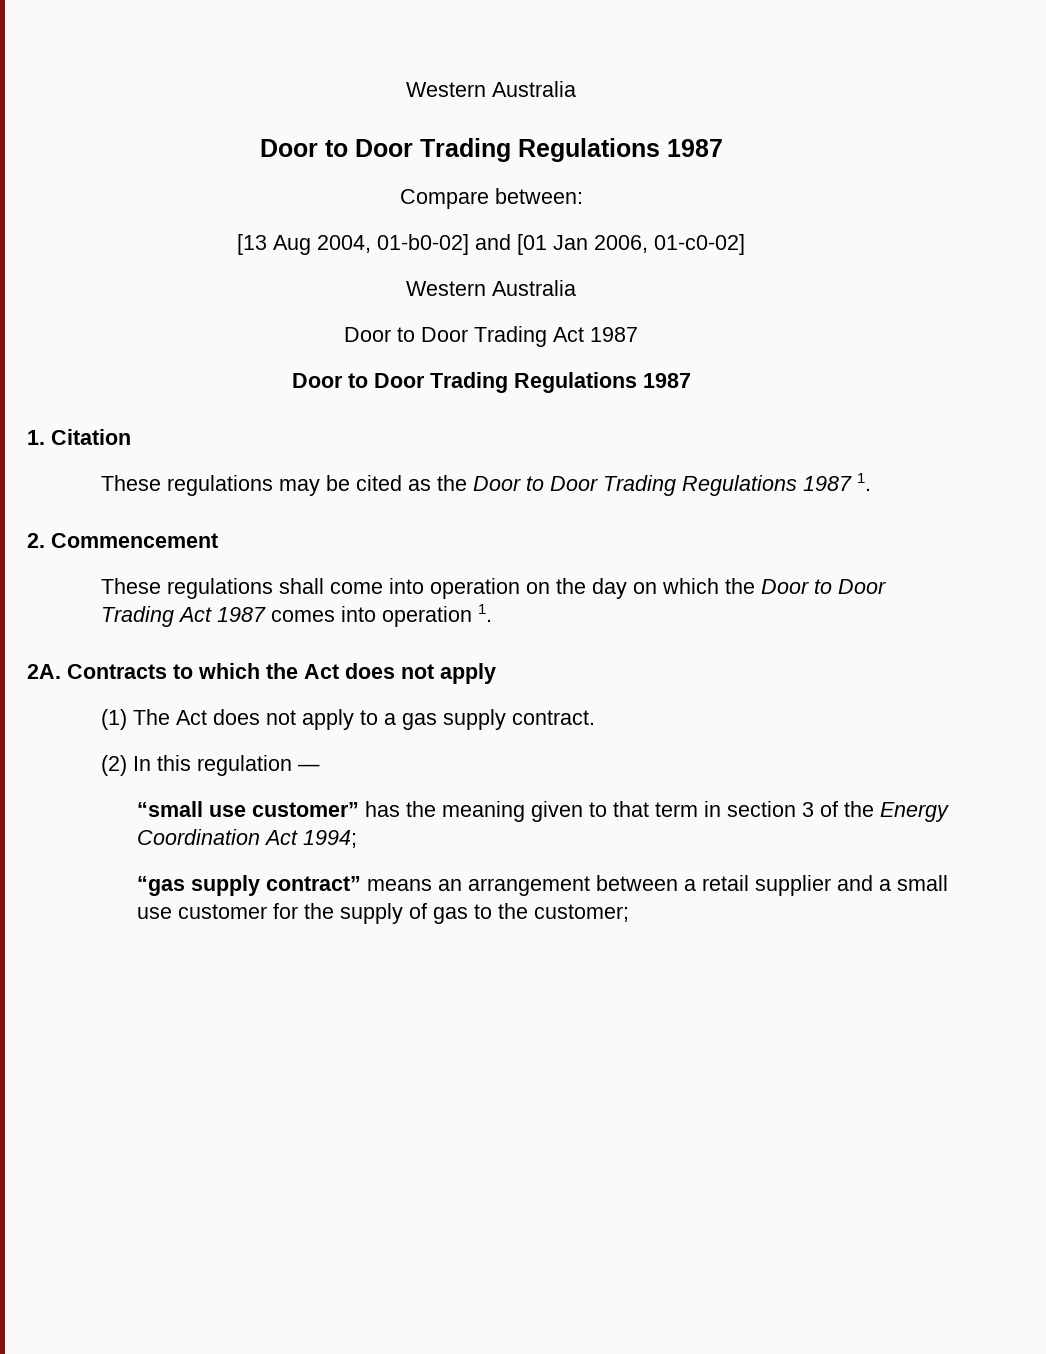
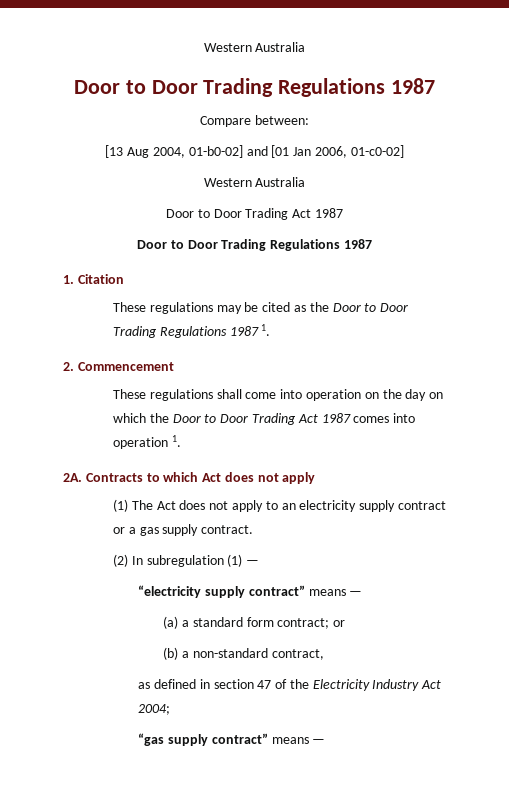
- Contracts to which the Act does not apply
+ Contracts to which Act does not apply
- (1) The Act does not apply to a gas supply contract.
+ (1) The Act does not apply to an electricity supply contract or a gas supply contract.
- (2) In this regulation —
- “small use customer” has the meaning given to that term in section 3 of the Energy Coordination Act 1994;
+ (2) In subregulation (1) —
+ “electricity supply contract” means —
+ (a) a standard form contract; or
+ (b) a non-standard contract,
+ as defined in section 47 of the Electricity Industry Act 2004;
- “gas supply contract” means an arrangement between a retail supplier and a small use customer for the supply of gas to the customer;
+ “gas supply contract” means —

